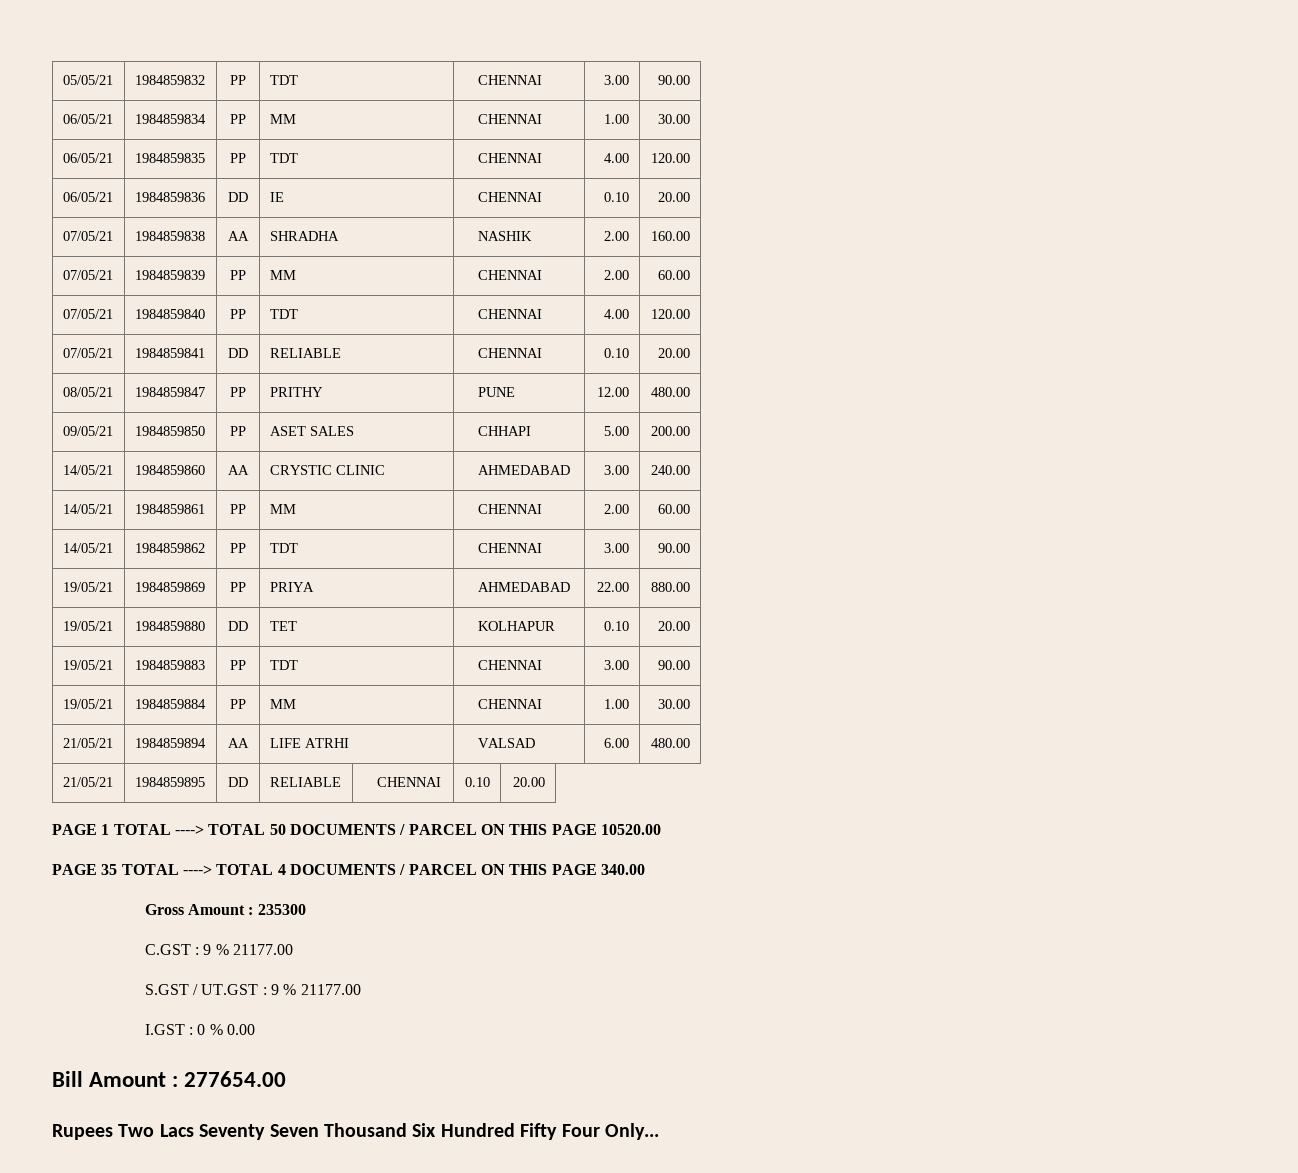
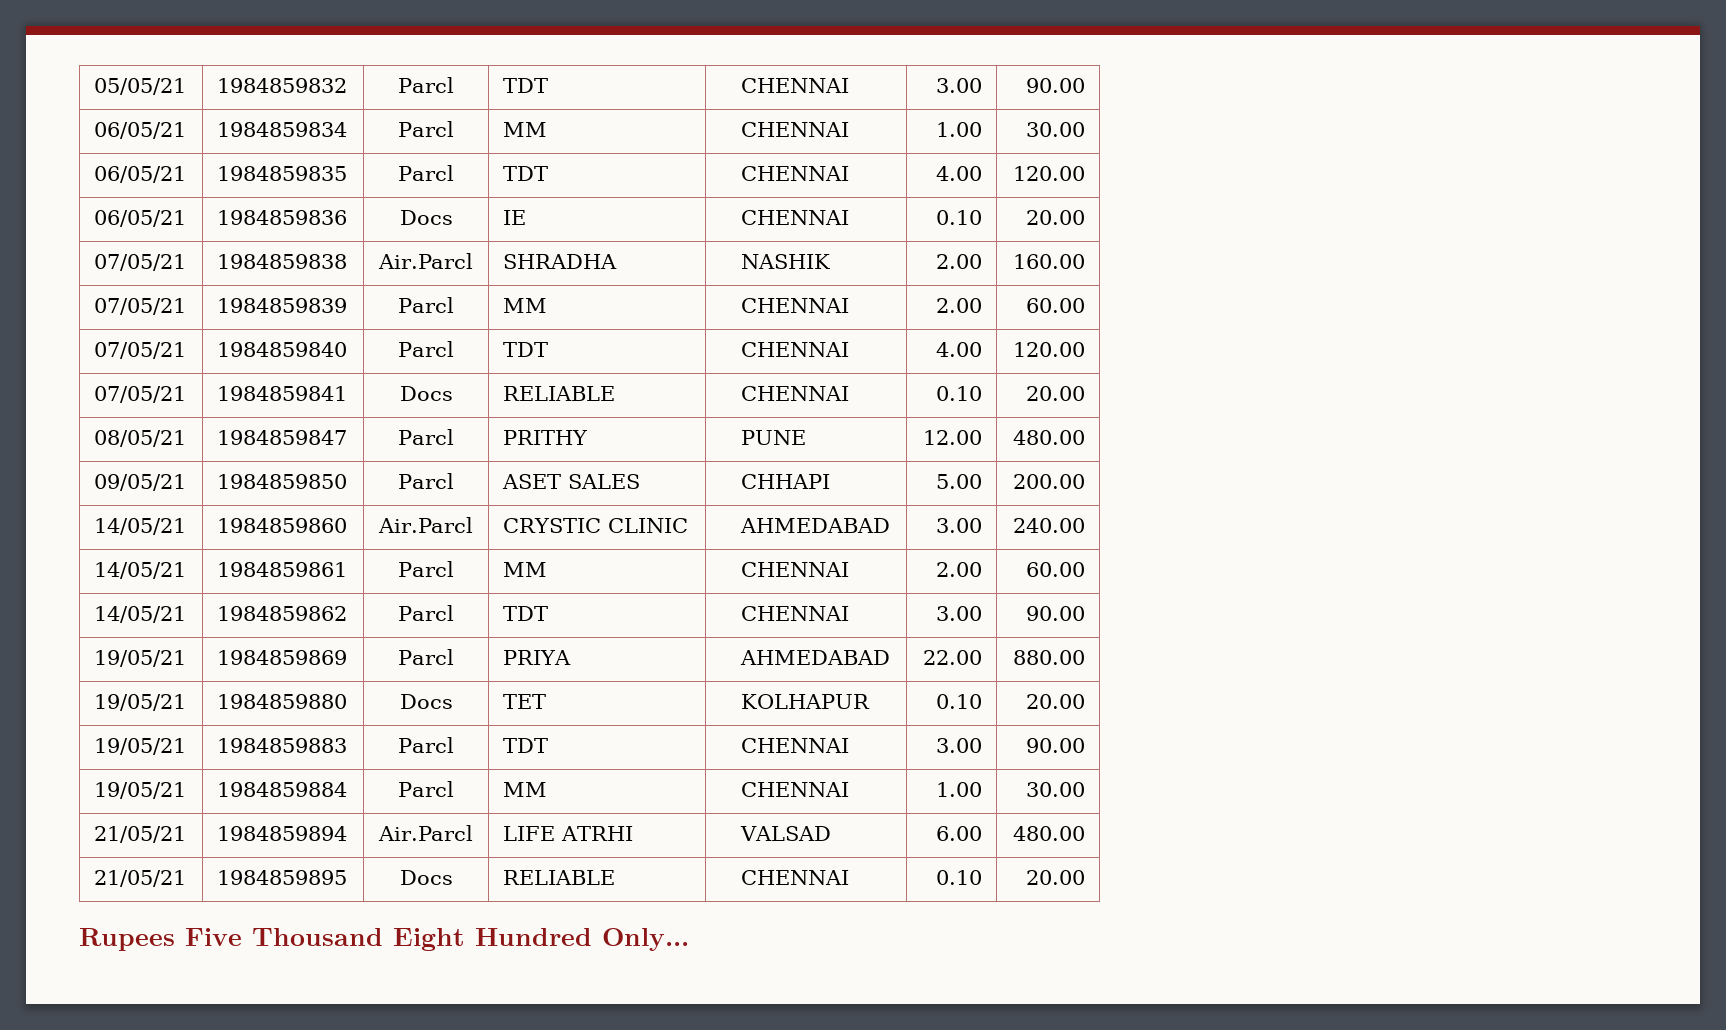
- 05/05/21 | 1984859832 | PP | TDT | CHENNAI | 3.00 | 90.00
+ 05/05/21 | 1984859832 | Parcl | TDT | CHENNAI | 3.00 | 90.00
- 06/05/21 | 1984859834 | PP | MM | CHENNAI | 1.00 | 30.00
+ 06/05/21 | 1984859834 | Parcl | MM | CHENNAI | 1.00 | 30.00
- 06/05/21 | 1984859835 | PP | TDT | CHENNAI | 4.00 | 120.00
+ 06/05/21 | 1984859835 | Parcl | TDT | CHENNAI | 4.00 | 120.00
- 06/05/21 | 1984859836 | DD | IE | CHENNAI | 0.10 | 20.00
+ 06/05/21 | 1984859836 | Docs | IE | CHENNAI | 0.10 | 20.00
- 07/05/21 | 1984859838 | AA | SHRADHA | NASHIK | 2.00 | 160.00
+ 07/05/21 | 1984859838 | Air.Parcl | SHRADHA | NASHIK | 2.00 | 160.00
- 07/05/21 | 1984859839 | PP | MM | CHENNAI | 2.00 | 60.00
+ 07/05/21 | 1984859839 | Parcl | MM | CHENNAI | 2.00 | 60.00
- 07/05/21 | 1984859840 | PP | TDT | CHENNAI | 4.00 | 120.00
+ 07/05/21 | 1984859840 | Parcl | TDT | CHENNAI | 4.00 | 120.00
- 07/05/21 | 1984859841 | DD | RELIABLE | CHENNAI | 0.10 | 20.00
+ 07/05/21 | 1984859841 | Docs | RELIABLE | CHENNAI | 0.10 | 20.00
- 08/05/21 | 1984859847 | PP | PRITHY | PUNE | 12.00 | 480.00
+ 08/05/21 | 1984859847 | Parcl | PRITHY | PUNE | 12.00 | 480.00
- 09/05/21 | 1984859850 | PP | ASET SALES | CHHAPI | 5.00 | 200.00
+ 09/05/21 | 1984859850 | Parcl | ASET SALES | CHHAPI | 5.00 | 200.00
- 14/05/21 | 1984859860 | AA | CRYSTIC CLINIC | AHMEDABAD | 3.00 | 240.00
+ 14/05/21 | 1984859860 | Air.Parcl | CRYSTIC CLINIC | AHMEDABAD | 3.00 | 240.00
- 14/05/21 | 1984859861 | PP | MM | CHENNAI | 2.00 | 60.00
+ 14/05/21 | 1984859861 | Parcl | MM | CHENNAI | 2.00 | 60.00
- 14/05/21 | 1984859862 | PP | TDT | CHENNAI | 3.00 | 90.00
+ 14/05/21 | 1984859862 | Parcl | TDT | CHENNAI | 3.00 | 90.00
- 19/05/21 | 1984859869 | PP | PRIYA | AHMEDABAD | 22.00 | 880.00
+ 19/05/21 | 1984859869 | Parcl | PRIYA | AHMEDABAD | 22.00 | 880.00
- 19/05/21 | 1984859880 | DD | TET | KOLHAPUR | 0.10 | 20.00
+ 19/05/21 | 1984859880 | Docs | TET | KOLHAPUR | 0.10 | 20.00
- 19/05/21 | 1984859883 | PP | TDT | CHENNAI | 3.00 | 90.00
+ 19/05/21 | 1984859883 | Parcl | TDT | CHENNAI | 3.00 | 90.00
- 19/05/21 | 1984859884 | PP | MM | CHENNAI | 1.00 | 30.00
+ 19/05/21 | 1984859884 | Parcl | MM | CHENNAI | 1.00 | 30.00
- 21/05/21 | 1984859894 | AA | LIFE ATRHI | VALSAD | 6.00 | 480.00
+ 21/05/21 | 1984859894 | Air.Parcl | LIFE ATRHI | VALSAD | 6.00 | 480.00
- 21/05/21 | 1984859895 | DD | RELIABLE | CHENNAI | 0.10 | 20.00
- PAGE 1 TOTAL ----> TOTAL 50 DOCUMENTS / PARCEL ON THIS PAGE 10520.00
- PAGE 35 TOTAL ----> TOTAL 4 DOCUMENTS / PARCEL ON THIS PAGE 340.00
- Gross Amount : 235300
- C.GST : 9 % 21177.00
- S.GST / UT.GST : 9 % 21177.00
- I.GST : 0 % 0.00
- Bill Amount : 277654.00
- Rupees Two Lacs Seventy Seven Thousand Six Hundred Fifty Four Only...
+ 21/05/21 | 1984859895 | Docs | RELIABLE | CHENNAI | 0.10 | 20.00
+ Rupees Five Thousand Eight Hundred Only...

